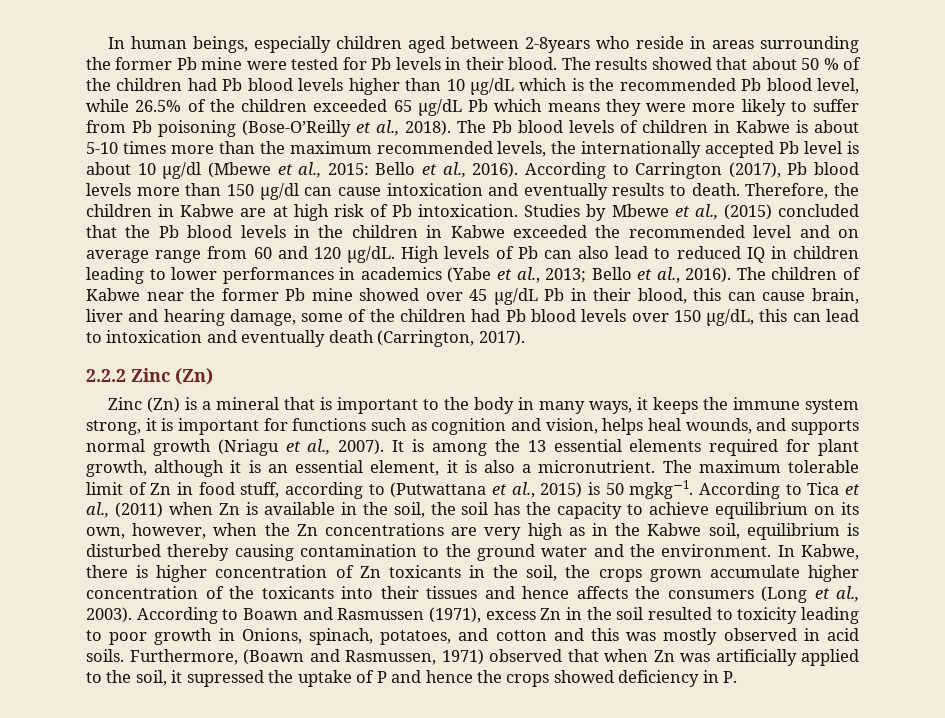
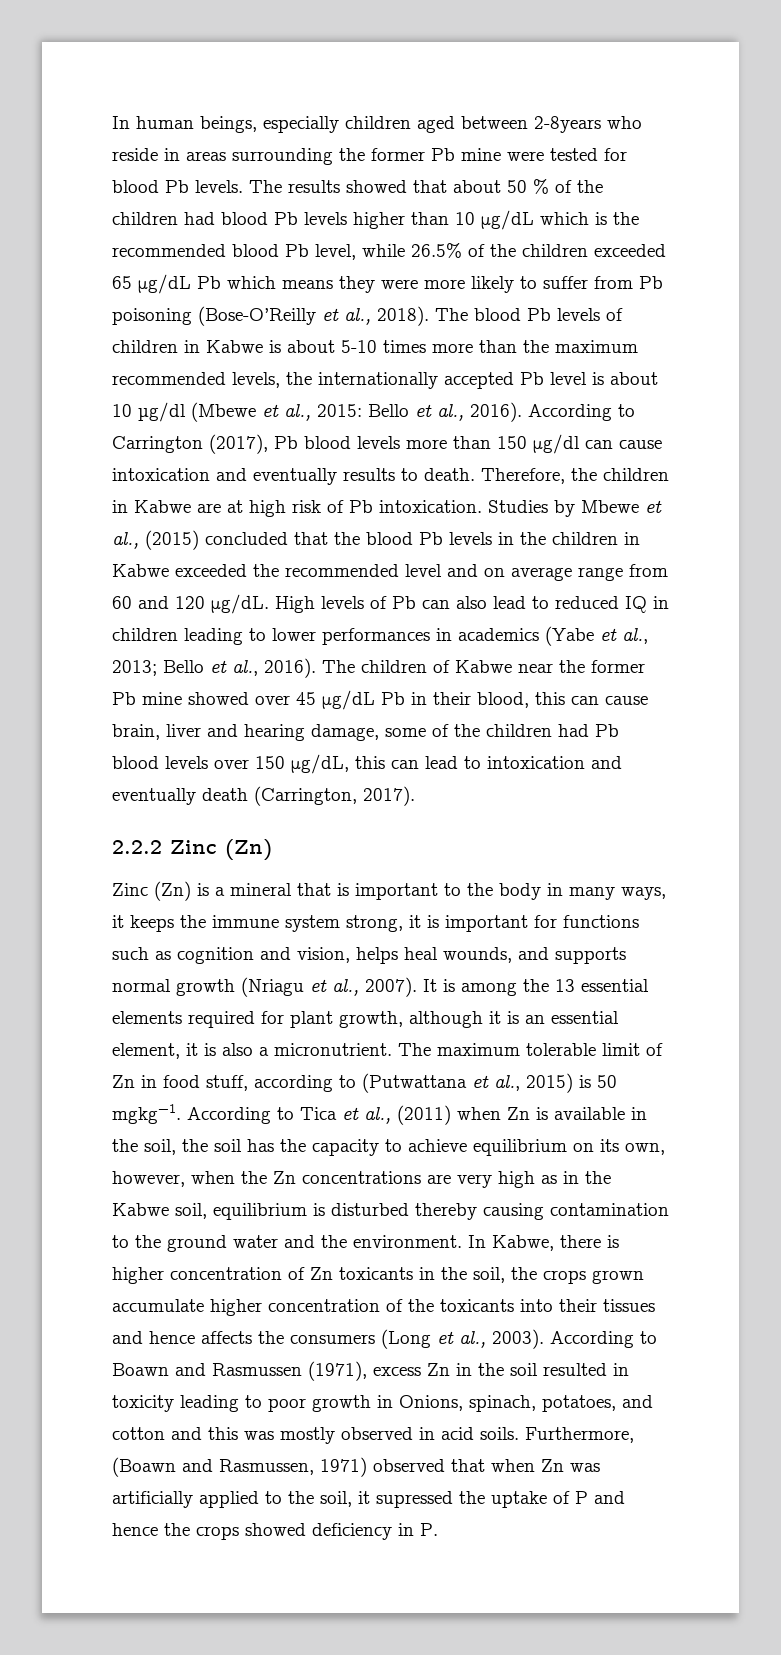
- In human beings, especially children aged between 2-8years who reside in areas surrounding the former Pb mine were tested for Pb levels in their blood.
+ In human beings, especially children aged between 2-8years who reside in areas surrounding the former Pb mine were tested for blood Pb levels.
- The results showed that about 50 % of the children had Pb blood levels higher than 10 μg/dL which is the recommended Pb blood level, while 26.5% of the children exceeded 65 μg/dL Pb which means they were more likely to suffer from Pb poisoning (Bose-O’Reilly et al., 2018).
+ The results showed that about 50 % of the children had blood Pb levels higher than 10 μg/dL which is the recommended blood Pb level, while 26.5% of the children exceeded 65 μg/dL Pb which means they were more likely to suffer from Pb poisoning (Bose-O’Reilly et al., 2018).
- The Pb blood levels of children in Kabwe is about 5-10 times more than the maximum recommended levels, the internationally accepted Pb level is about 10 µg/dl (Mbewe et al., 2015: Bello et al., 2016).
+ The blood Pb levels of children in Kabwe is about 5-10 times more than the maximum recommended levels, the internationally accepted Pb level is about 10 µg/dl (Mbewe et al., 2015: Bello et al., 2016).
- Studies by Mbewe et al., (2015) concluded that the Pb blood levels in the children in Kabwe exceeded the recommended level and on average range from 60 and 120 μg/dL.
+ Studies by Mbewe et al., (2015) concluded that the blood Pb levels in the children in Kabwe exceeded the recommended level and on average range from 60 and 120 μg/dL.
- According to Boawn and Rasmussen (1971), excess Zn in the soil resulted to toxicity leading to poor growth in Onions, spinach, potatoes, and cotton and this was mostly observed in acid soils.
+ According to Boawn and Rasmussen (1971), excess Zn in the soil resulted in toxicity leading to poor growth in Onions, spinach, potatoes, and cotton and this was mostly observed in acid soils.

